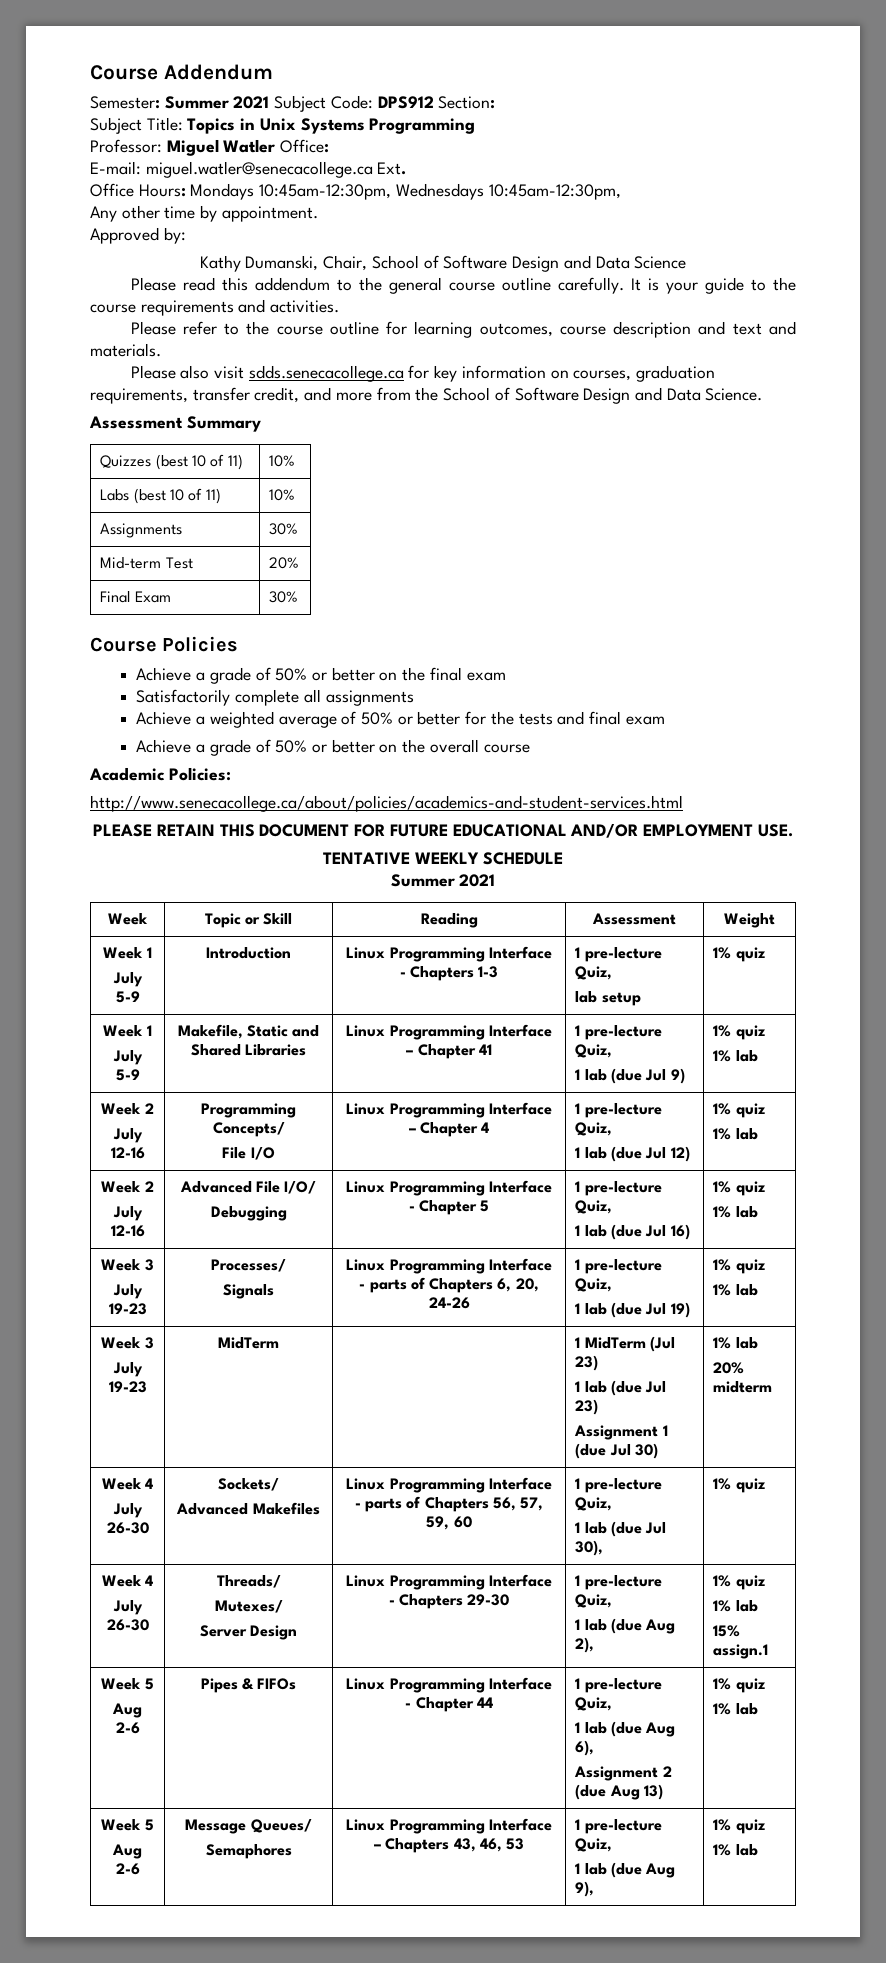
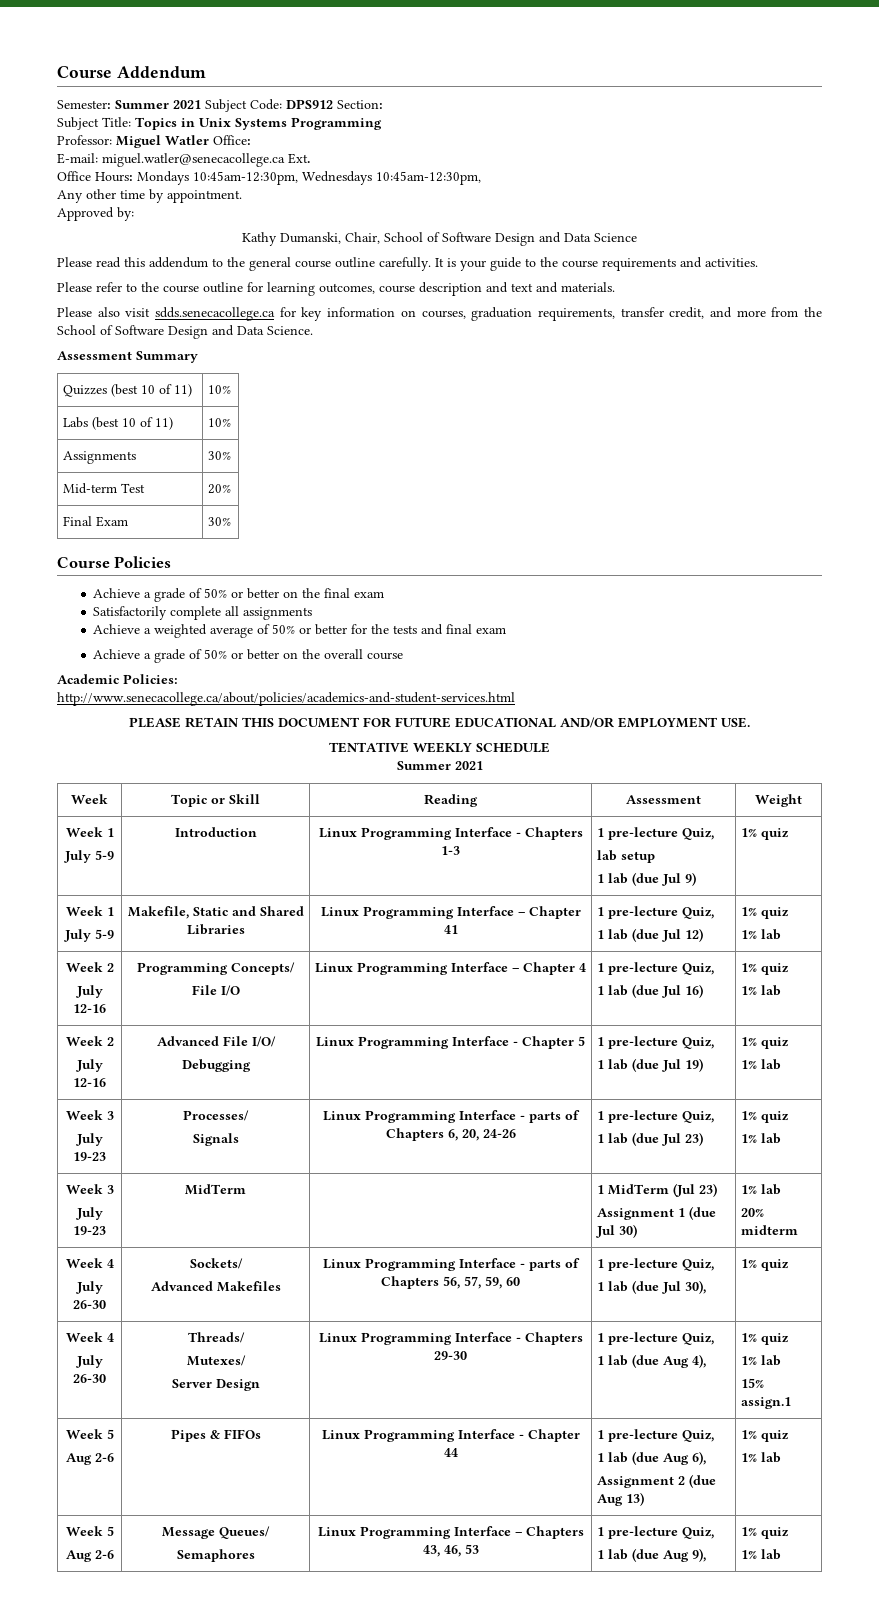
  Week | Topic or Skill | Reading | Assessment | Weight
  Week 1
  July 5-9 | Introduction | Linux Programming Interface - Chapters 1-3 | 1 pre-lecture Quiz,
- lab setup | 1% quiz
+ lab setup
+ 1 lab (due Jul 9) | 1% quiz
  Week 1
  July 5-9 | Makefile, Static and Shared Libraries | Linux Programming Interface – Chapter 41 | 1 pre-lecture Quiz,
- 1 lab (due Jul 9) | 1% quiz
+ 1 lab (due Jul 12) | 1% quiz
  1% lab
  Week 2
  July 12-16 | Programming Concepts/
  File I/O | Linux Programming Interface – Chapter 4 | 1 pre-lecture Quiz,
- 1 lab (due Jul 12) | 1% quiz
+ 1 lab (due Jul 16) | 1% quiz
  1% lab
  Week 2
  July 12-16 | Advanced File I/O/
  Debugging | Linux Programming Interface - Chapter 5 | 1 pre-lecture Quiz,
- 1 lab (due Jul 16) | 1% quiz
+ 1 lab (due Jul 19) | 1% quiz
  1% lab
  Week 3
  July 19-23 | Processes/
  Signals | Linux Programming Interface - parts of Chapters 6, 20, 24-26 | 1 pre-lecture Quiz,
- 1 lab (due Jul 19) | 1% quiz
+ 1 lab (due Jul 23) | 1% quiz
  1% lab
  Week 3
  July 19-23 | MidTerm | | 1 MidTerm (Jul 23)
- 1 lab (due Jul 23)
  Assignment 1 (due Jul 30) | 1% lab
  20% midterm
  Week 4
  July 26-30 | Sockets/
  Advanced Makefiles | Linux Programming Interface - parts of Chapters 56, 57, 59, 60 | 1 pre-lecture Quiz,
  1 lab (due Jul 30), | 1% quiz
  Week 4
  July 26-30 | Threads/
  Mutexes/
  Server Design | Linux Programming Interface - Chapters 29-30 | 1 pre-lecture Quiz,
- 1 lab (due Aug 2), | 1% quiz
+ 1 lab (due Aug 4), | 1% quiz

